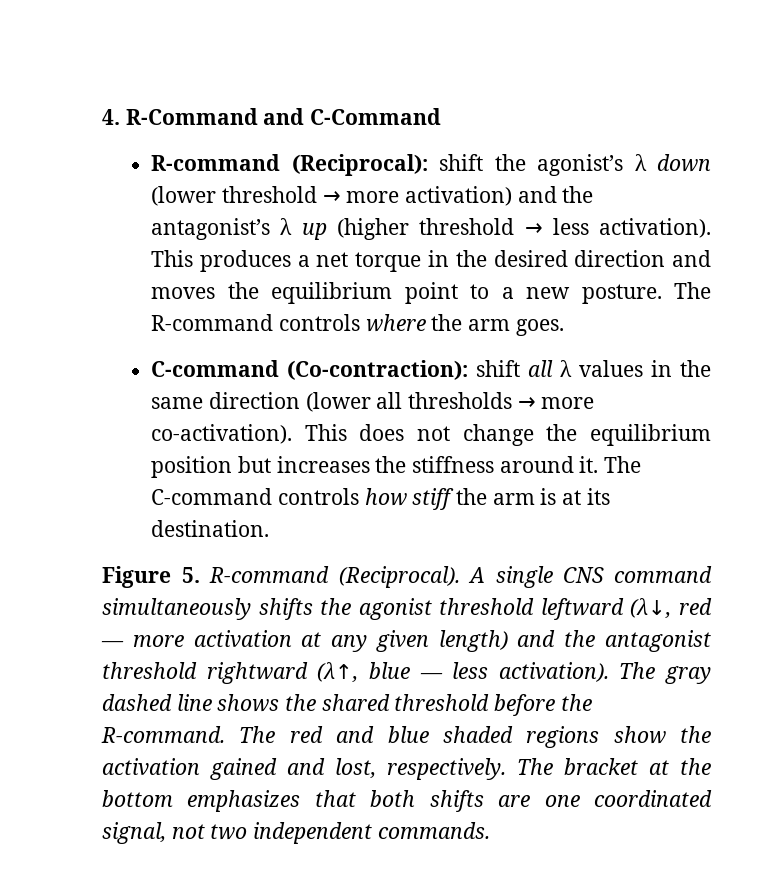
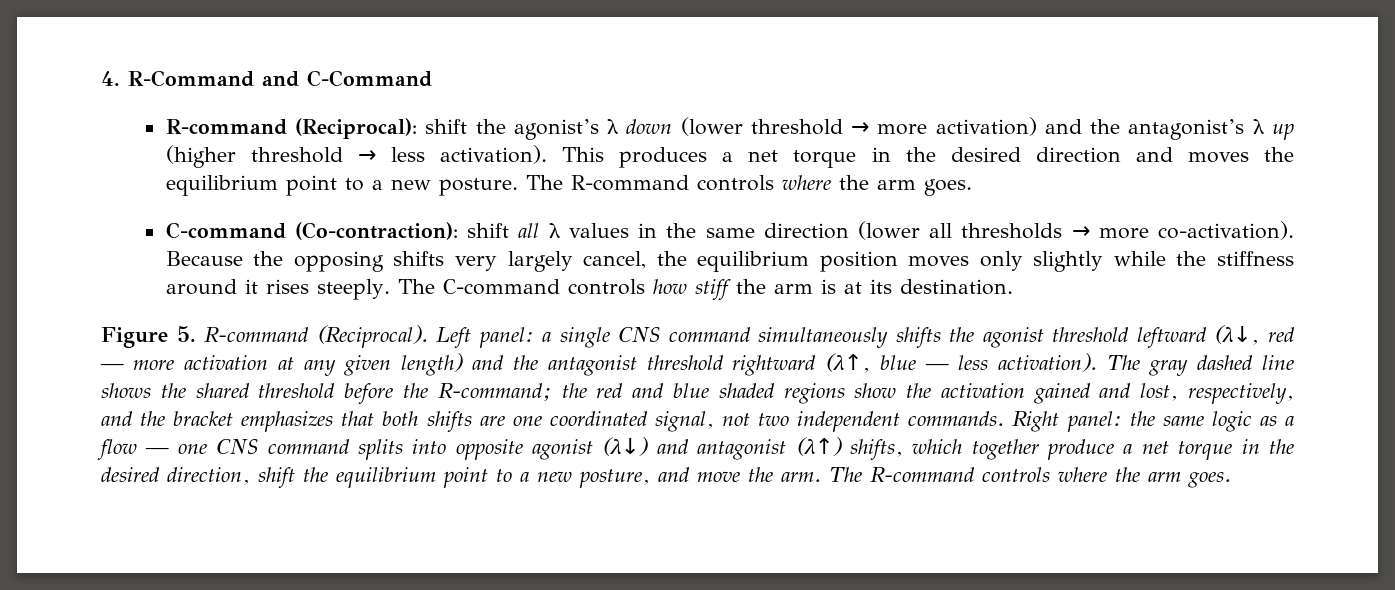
- This does not change the equilibrium position but increases the stiffness around it.
+ Because the opposing shifts very largely cancel, the equilibrium position moves only slightly while the stiffness around it rises steeply.
- A single CNS command simultaneously shifts the agonist threshold leftward (λ↓, red — more activation at any given length) and the antagonist threshold rightward (λ↑, blue — less activation).
+ Left panel: a single CNS command simultaneously shifts the agonist threshold leftward (λ↓, red — more activation at any given length) and the antagonist threshold rightward (λ↑, blue — less activation).
- The gray dashed line shows the shared threshold before the R-command. The red and blue shaded regions show the activation gained and lost, respectively. The bracket at the bottom emphasizes that both shifts are one coordinated signal, not two independent commands.
+ The gray dashed line shows the shared threshold before the R-command; the red and blue shaded regions show the activation gained and lost, respectively, and the bracket emphasizes that both shifts are one coordinated signal, not two independent commands.
+ Right panel: the same logic as a flow — one CNS command splits into opposite agonist (λ↓) and antagonist (λ↑) shifts, which together produce a net torque in the desired direction, shift the equilibrium point to a new posture, and move the arm. The R-command controls where the arm goes.

